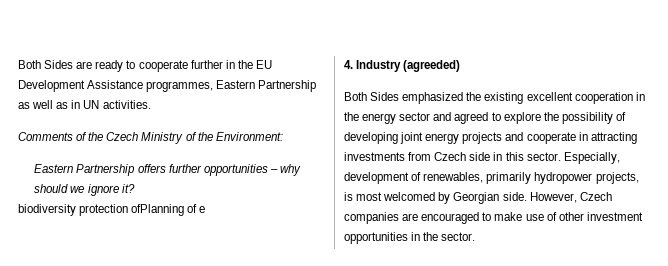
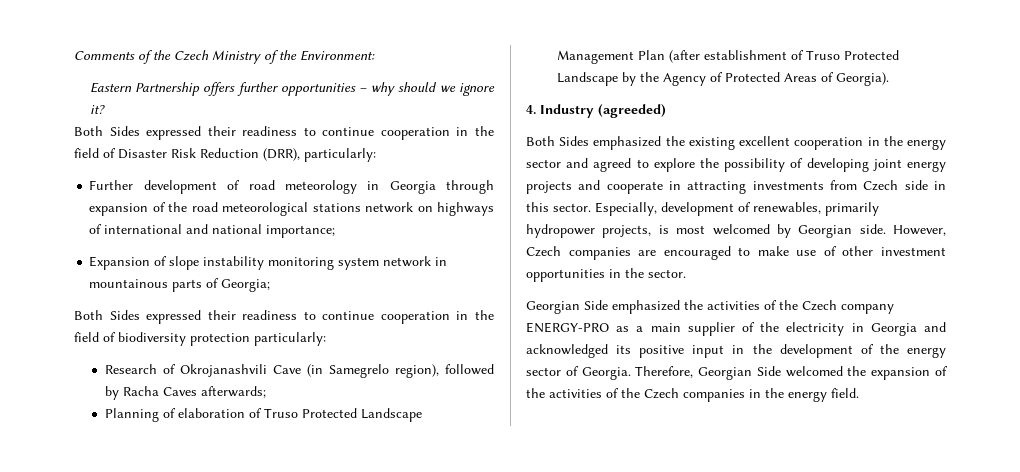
- Both Sides are ready to cooperate further in the EU Development Assistance programmes, Eastern Partnership as well as in UN activities.
- biodiversity protection ofPlanning of e
+ Both Sides expressed their readiness to continue cooperation in the field of Disaster Risk Reduction (DRR), particularly:
+ Further development of road meteorology in Georgia through expansion of the road meteorological stations network on highways of international and national importance;
+ Expansion of slope instability monitoring system network in mountainous parts of Georgia;
+ Both Sides expressed their readiness to continue cooperation in the field of biodiversity protection particularly:
+ Research of Okrojanashvili Cave (in Samegrelo region), followed by Racha Caves afterwards;
+ Planning of elaboration of Truso Protected Landscape Management Plan (after establishment of Truso Protected Landscape by the Agency of Protected Areas of Georgia).
+ Georgian Side emphasized the activities of the Czech company ENERGY-PRO as a main supplier of the electricity in Georgia and acknowledged its positive input in the development of the energy sector of Georgia. Therefore, Georgian Side welcomed the expansion of the activities of the Czech companies in the energy field.

